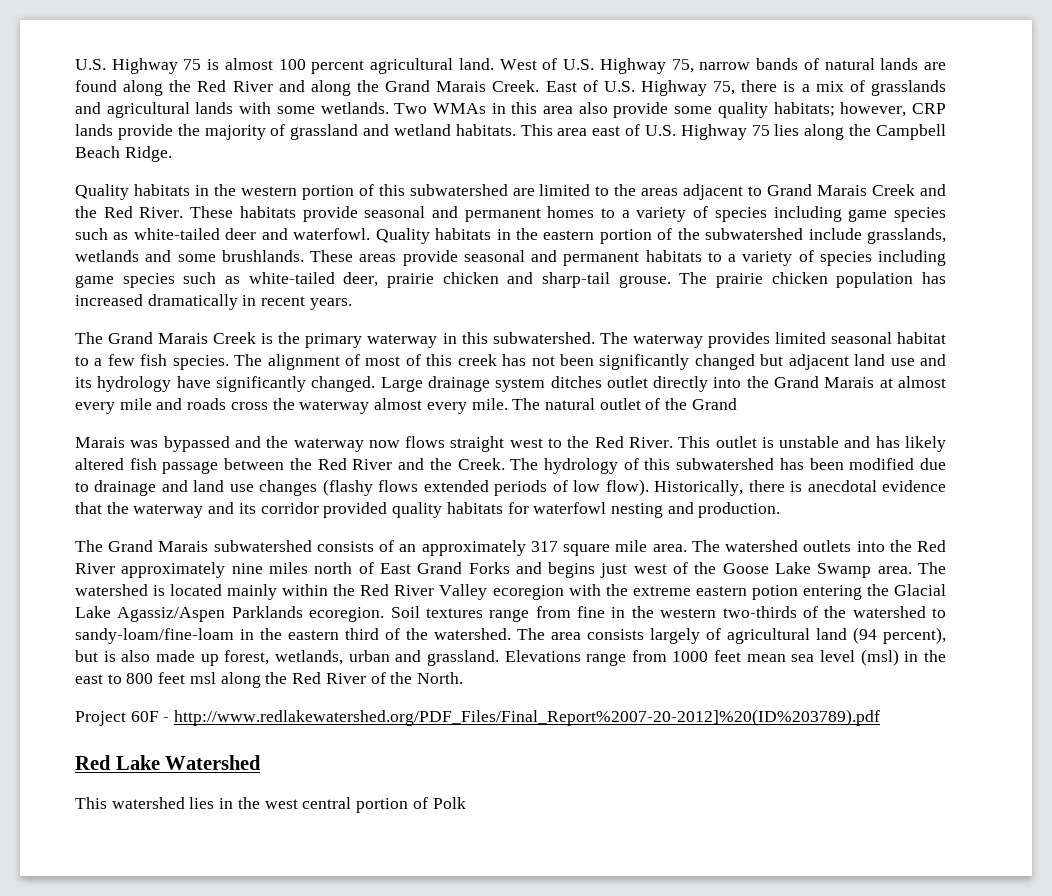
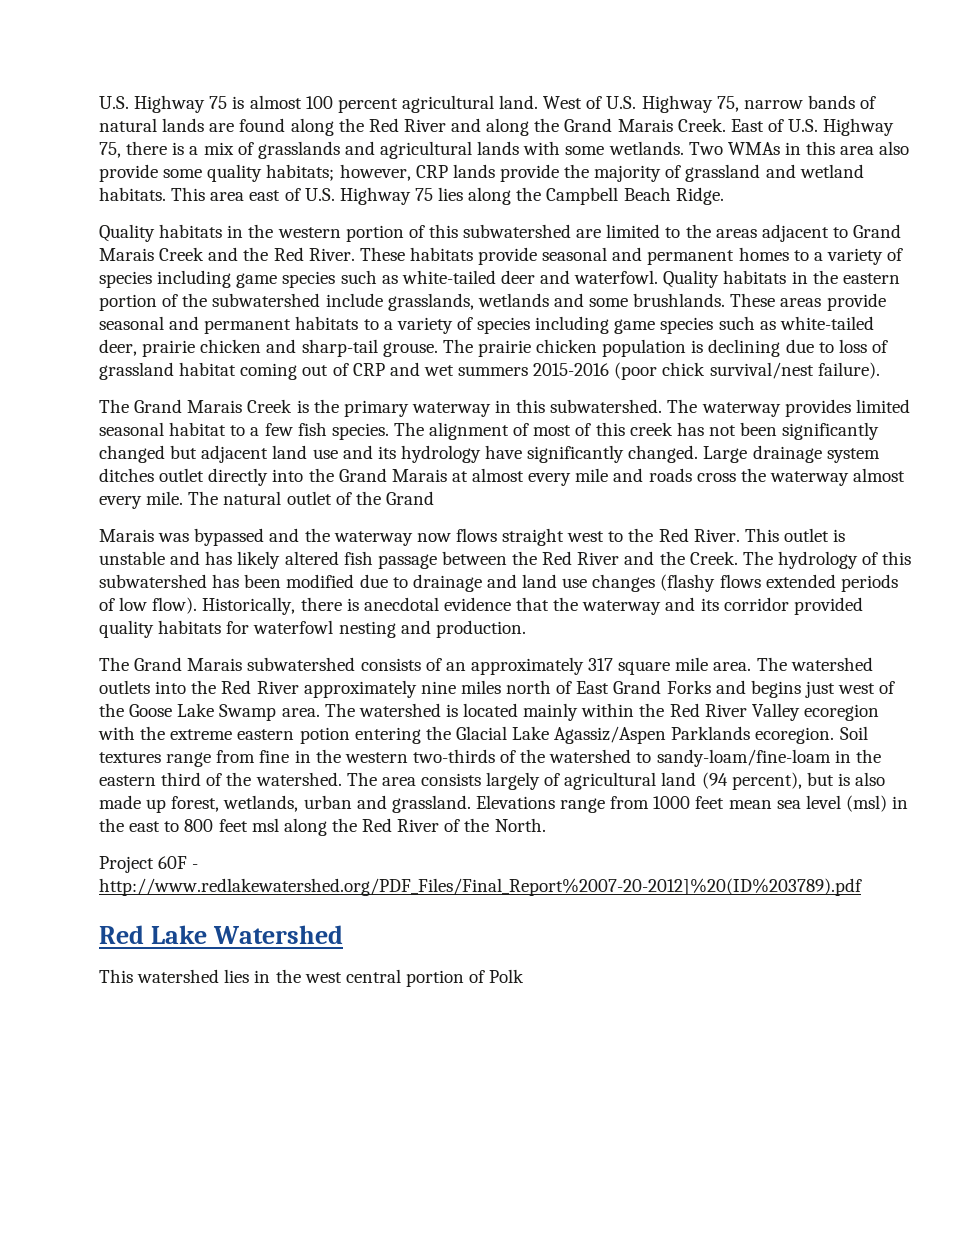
- The prairie chicken population has increased dramatically in recent years.
+ The prairie chicken population is declining due to loss of grassland habitat coming out of CRP and wet summers 2015-2016 (poor chick survival/nest failure).

